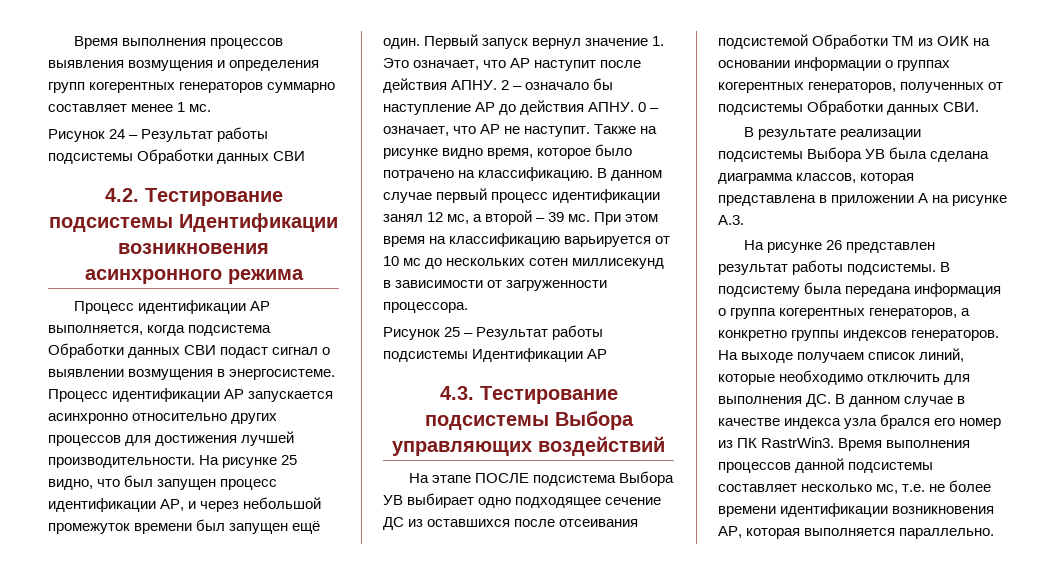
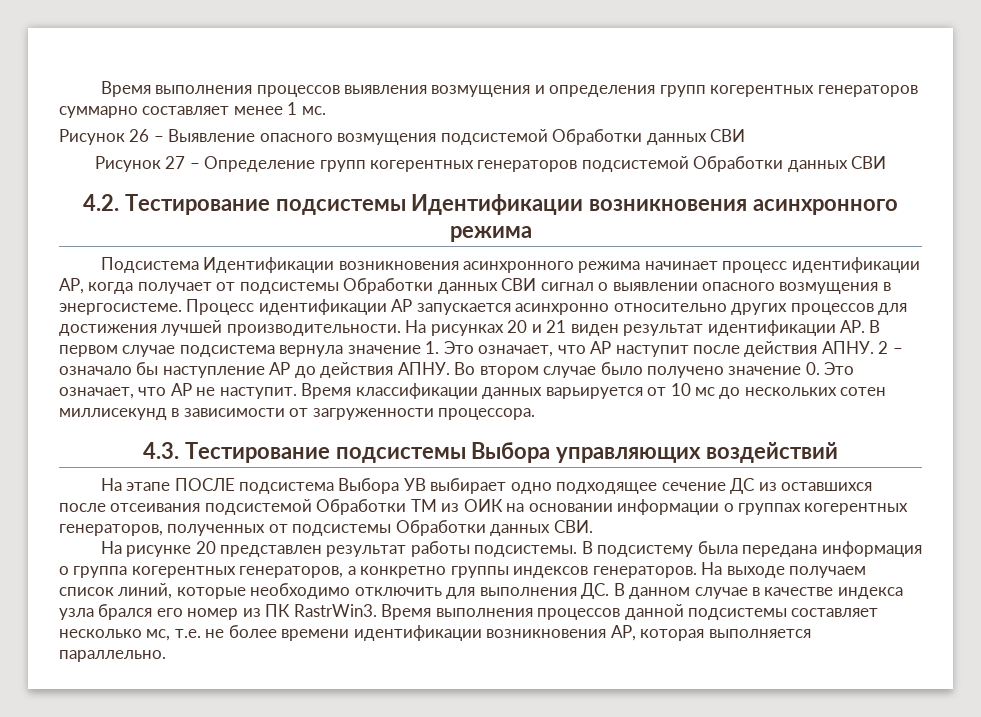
- Рисунок 24 – Результат работы подсистемы Обработки данных СВИ
+ Рисунок 26 – Выявление опасного возмущения подсистемой Обработки данных СВИ
+ Рисунок 27 – Определение групп когерентных генераторов подсистемой Обработки данных СВИ
- Процесс идентификации АР выполняется, когда подсистема Обработки данных СВИ подаст сигнал о выявлении возмущения в энергосистеме.
+ Подсистема Идентификации возникновения асинхронного режима начинает процесс идентификации АР, когда получает от подсистемы Обработки данных СВИ сигнал о выявлении опасного возмущения в энергосистеме.
- На рисунке 25 видно, что был запущен процесс идентификации АР, и через небольшой промежуток времени был запущен ещё один. Первый запуск вернул значение 1. Это означает, что АР наступит после действия АПНУ.
+ На рисунках 20 и 21 виден результат идентификации АР. В первом случае подсистема вернула значение 1. Это означает, что АР наступит после действия АПНУ.
- 0 – означает, что АР не наступит.
+ Во втором случае было получено значение 0. Это означает, что АР не наступит.
- Также на рисунке видно время, которое было потрачено на классификацию. В данном случае первый процесс идентификации занял 12 мс, а второй – 39 мс. При этом время на классификацию варьируется от 10 мс до нескольких сотен миллисекунд в зависимости от загруженности процессора.
+ Время классификации данных варьируется от 10 мс до нескольких сотен миллисекунд в зависимости от загруженности процессора.
- Рисунок 25 – Результат работы подсистемы Идентификации АР
- В результате реализации подсистемы Выбора УВ была сделана диаграмма классов, которая представлена в приложении A на рисунке A.3.
- На рисунке 26 представлен результат работы подсистемы.
+ На рисунке 20 представлен результат работы подсистемы.

